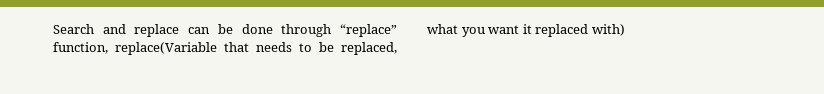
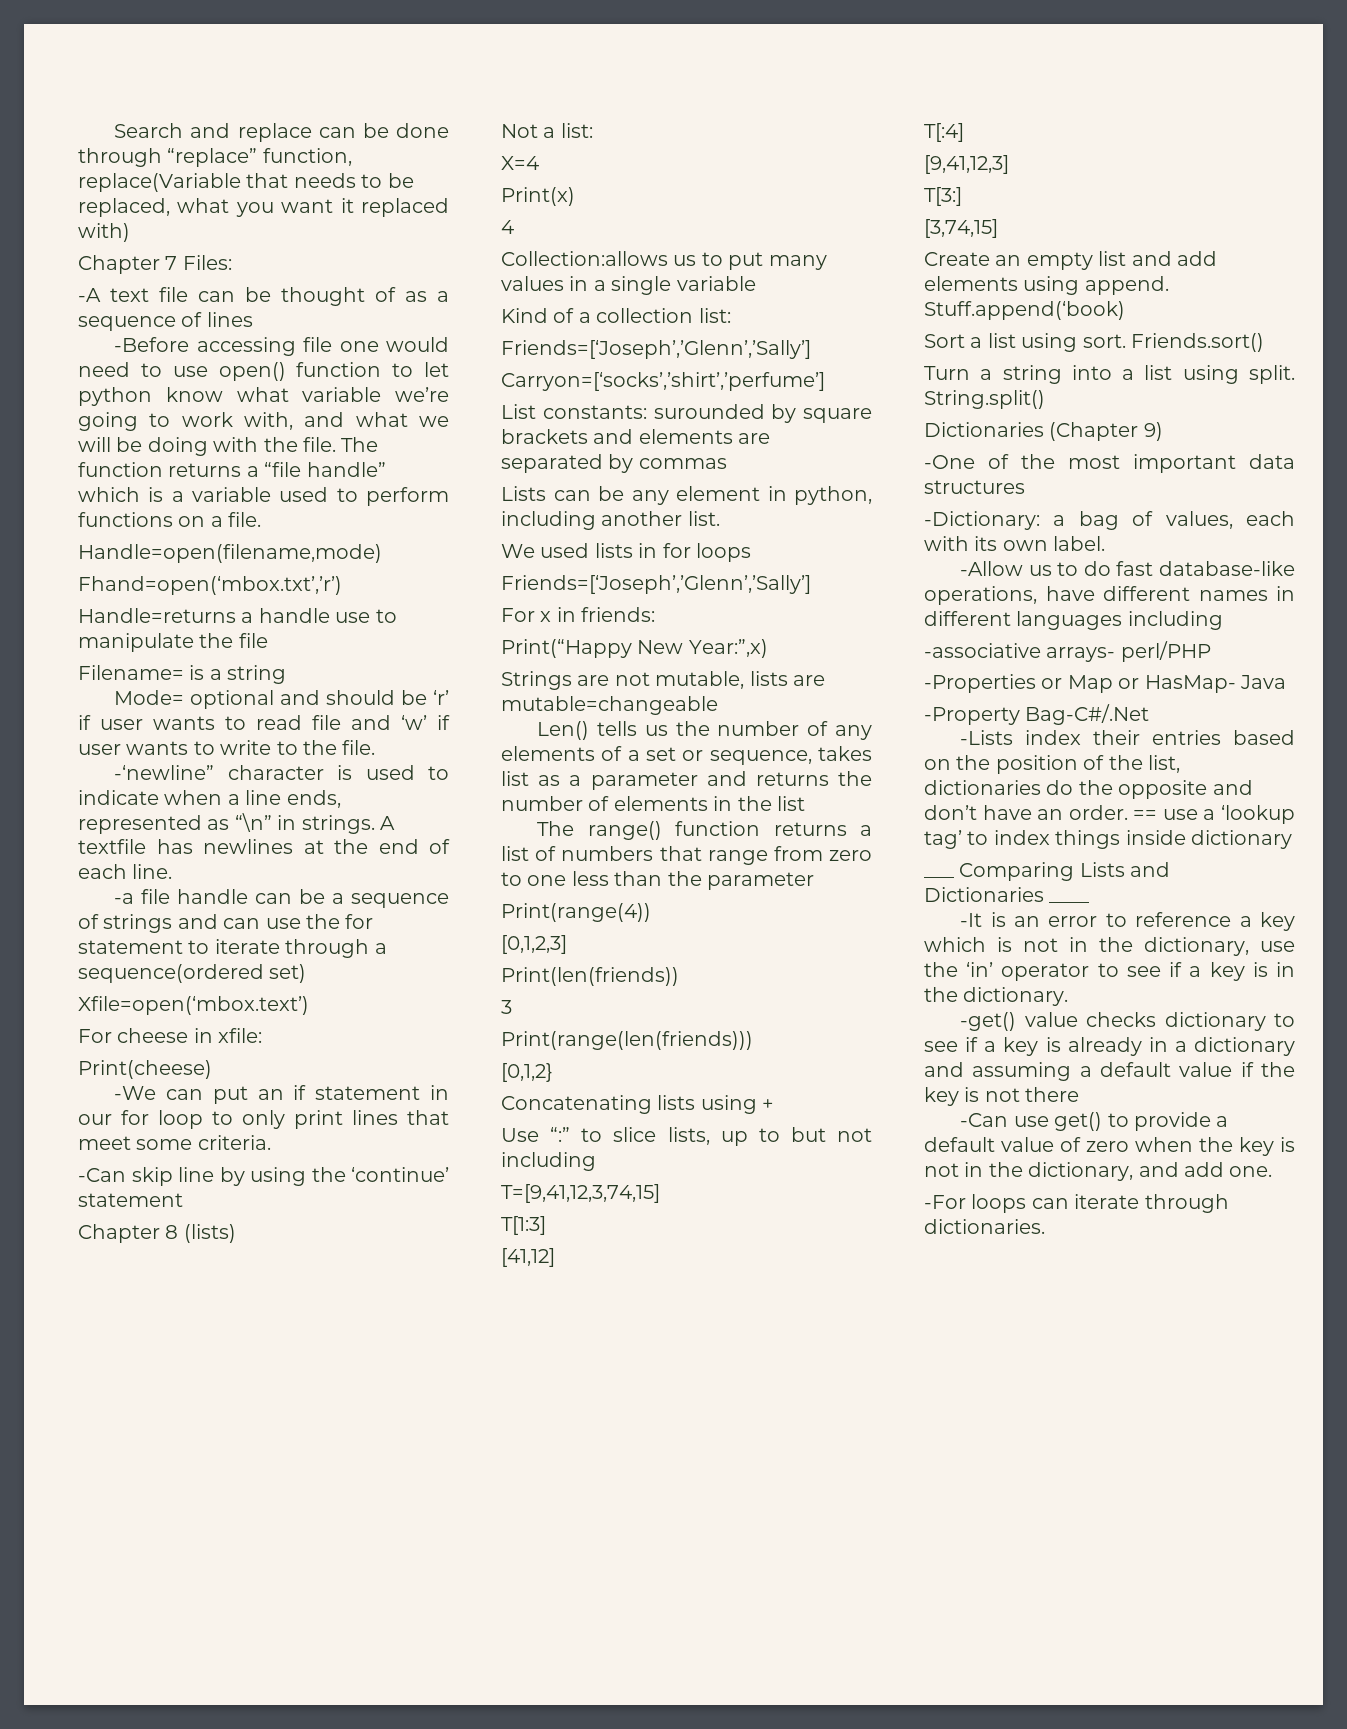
+ Chapter 7 Files:
+ -A text file can be thought of as a sequence of lines
+ -Before accessing file one would need to use open() function to let python know what variable we’re going to work with, and what we will be doing with the file. The function returns a “file handle” which is a variable used to perform functions on a file.
+ Handle=open(filename,mode)
+ Fhand=open(‘mbox.txt’,’r’)
+ Handle=returns a handle use to manipulate the file
+ Filename= is a string
+ Mode= optional and should be ‘r’ if user wants to read file and ‘w’ if user wants to write to the file.
+ -‘newline” character is used to indicate when a line ends, represented as “\n” in strings. A textfile has newlines at the end of each line.
+ -a file handle can be a sequence of strings and can use the for statement to iterate through a sequence(ordered set)
+ Xfile=open(‘mbox.text’)
+ For cheese in xfile:
+ Print(cheese)
+ -We can put an if statement in our for loop to only print lines that meet some criteria.
+ -Can skip line by using the ‘continue’ statement
+ Chapter 8 (lists)
+ Not a list:
+ X=4
+ Print(x)
+ 4
+ Collection:allows us to put many values in a single variable
+ Kind of a collection list:
+ Friends=[‘Joseph’,’Glenn’,’Sally’]
+ Carryon=[‘socks’,’shirt’,’perfume’]
+ List constants: surounded by square brackets and elements are separated by commas
+ Lists can be any element in python, including another list.
+ We used lists in for loops
+ Friends=[‘Joseph’,’Glenn’,’Sally’]
+ For x in friends:
+ Print(“Happy New Year:”,x)
+ Strings are not mutable, lists are mutable=changeable
+ Len() tells us the number of any elements of a set or sequence, takes list as a parameter and returns the number of elements in the list
+ The range() function returns a list of numbers that range from zero to one less than the parameter
+ Print(range(4))
+ [0,1,2,3]
+ Print(len(friends))
+ 3
+ Print(range(len(friends)))
+ [0,1,2}
+ Concatenating lists using +
+ Use “:” to slice lists, up to but not including
+ T=[9,41,12,3,74,15]
+ T[1:3]
+ [41,12]
+ T[:4]
+ [9,41,12,3]
+ T[3:]
+ [3,74,15]
+ Create an empty list and add elements using append. Stuff.append(‘book)
+ Sort a list using sort. Friends.sort()
+ Turn a string into a list using split. String.split()
+ Dictionaries (Chapter 9)
+ -One of the most important data structures
+ -Dictionary: a bag of values, each with its own label.
+ -Allow us to do fast database-like operations, have different names in different languages including
+ -associative arrays- perl/PHP
+ -Properties or Map or HasMap- Java
+ -Property Bag-C#/.Net
+ -Lists index their entries based on the position of the list, dictionaries do the opposite and don’t have an order. == use a ‘lookup tag’ to index things inside dictionary
+ ___ Comparing Lists and Dictionaries ____
+ -It is an error to reference a key which is not in the dictionary, use the ‘in’ operator to see if a key is in the dictionary.
+ -get() value checks dictionary to see if a key is already in a dictionary and assuming a default value if the key is not there
+ -Can use get() to provide a default value of zero when the key is not in the dictionary, and add one.
+ -For loops can iterate through dictionaries.

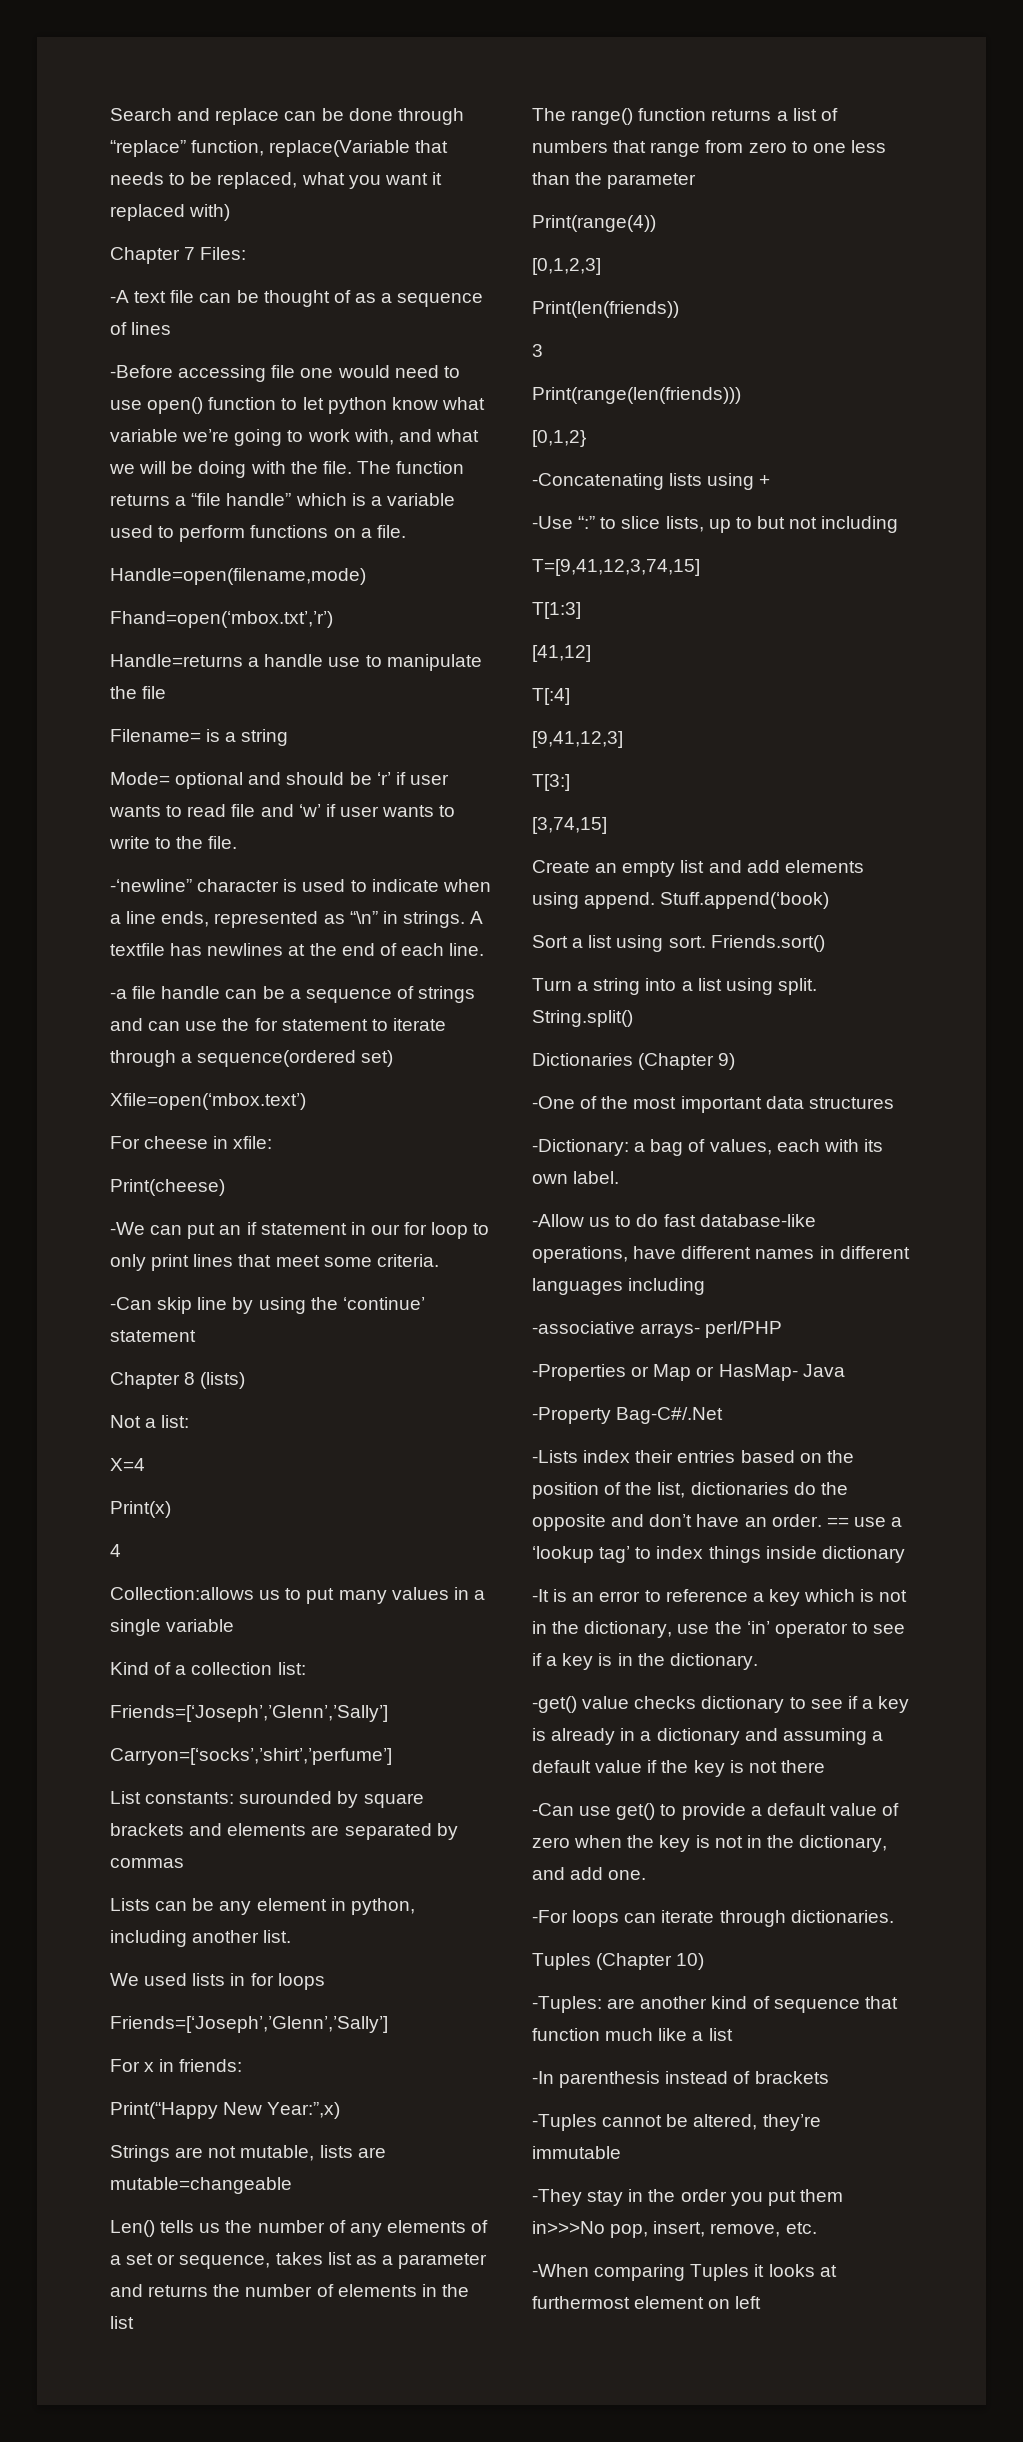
- Concatenating lists using +
+ -Concatenating lists using +
- Use “:” to slice lists, up to but not including
+ -Use “:” to slice lists, up to but not including
- ___ Comparing Lists and Dictionaries ____
+ Tuples (Chapter 10)
+ -Tuples: are another kind of sequence that function much like a list
+ -In parenthesis instead of brackets
+ -Tuples cannot be altered, they’re immutable
+ -They stay in the order you put them in>>>No pop, insert, remove, etc.
+ -When comparing Tuples it looks at furthermost element on left

